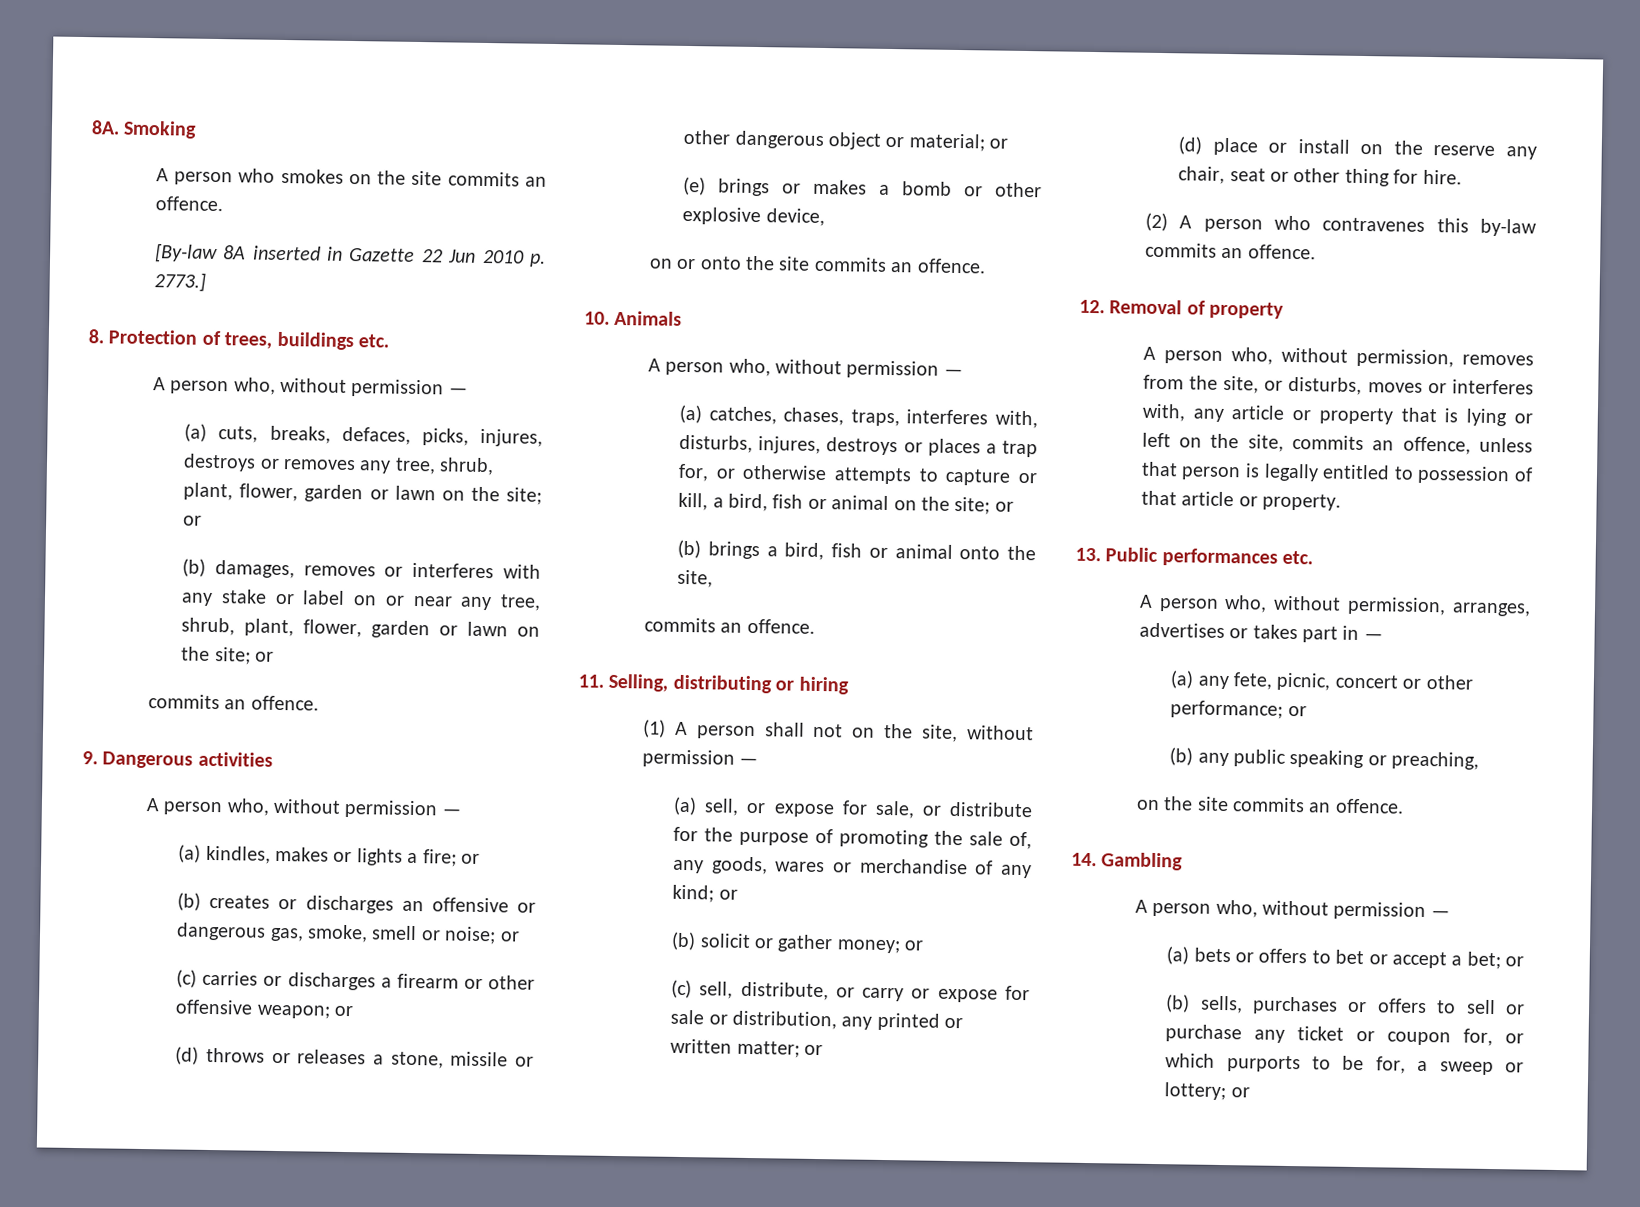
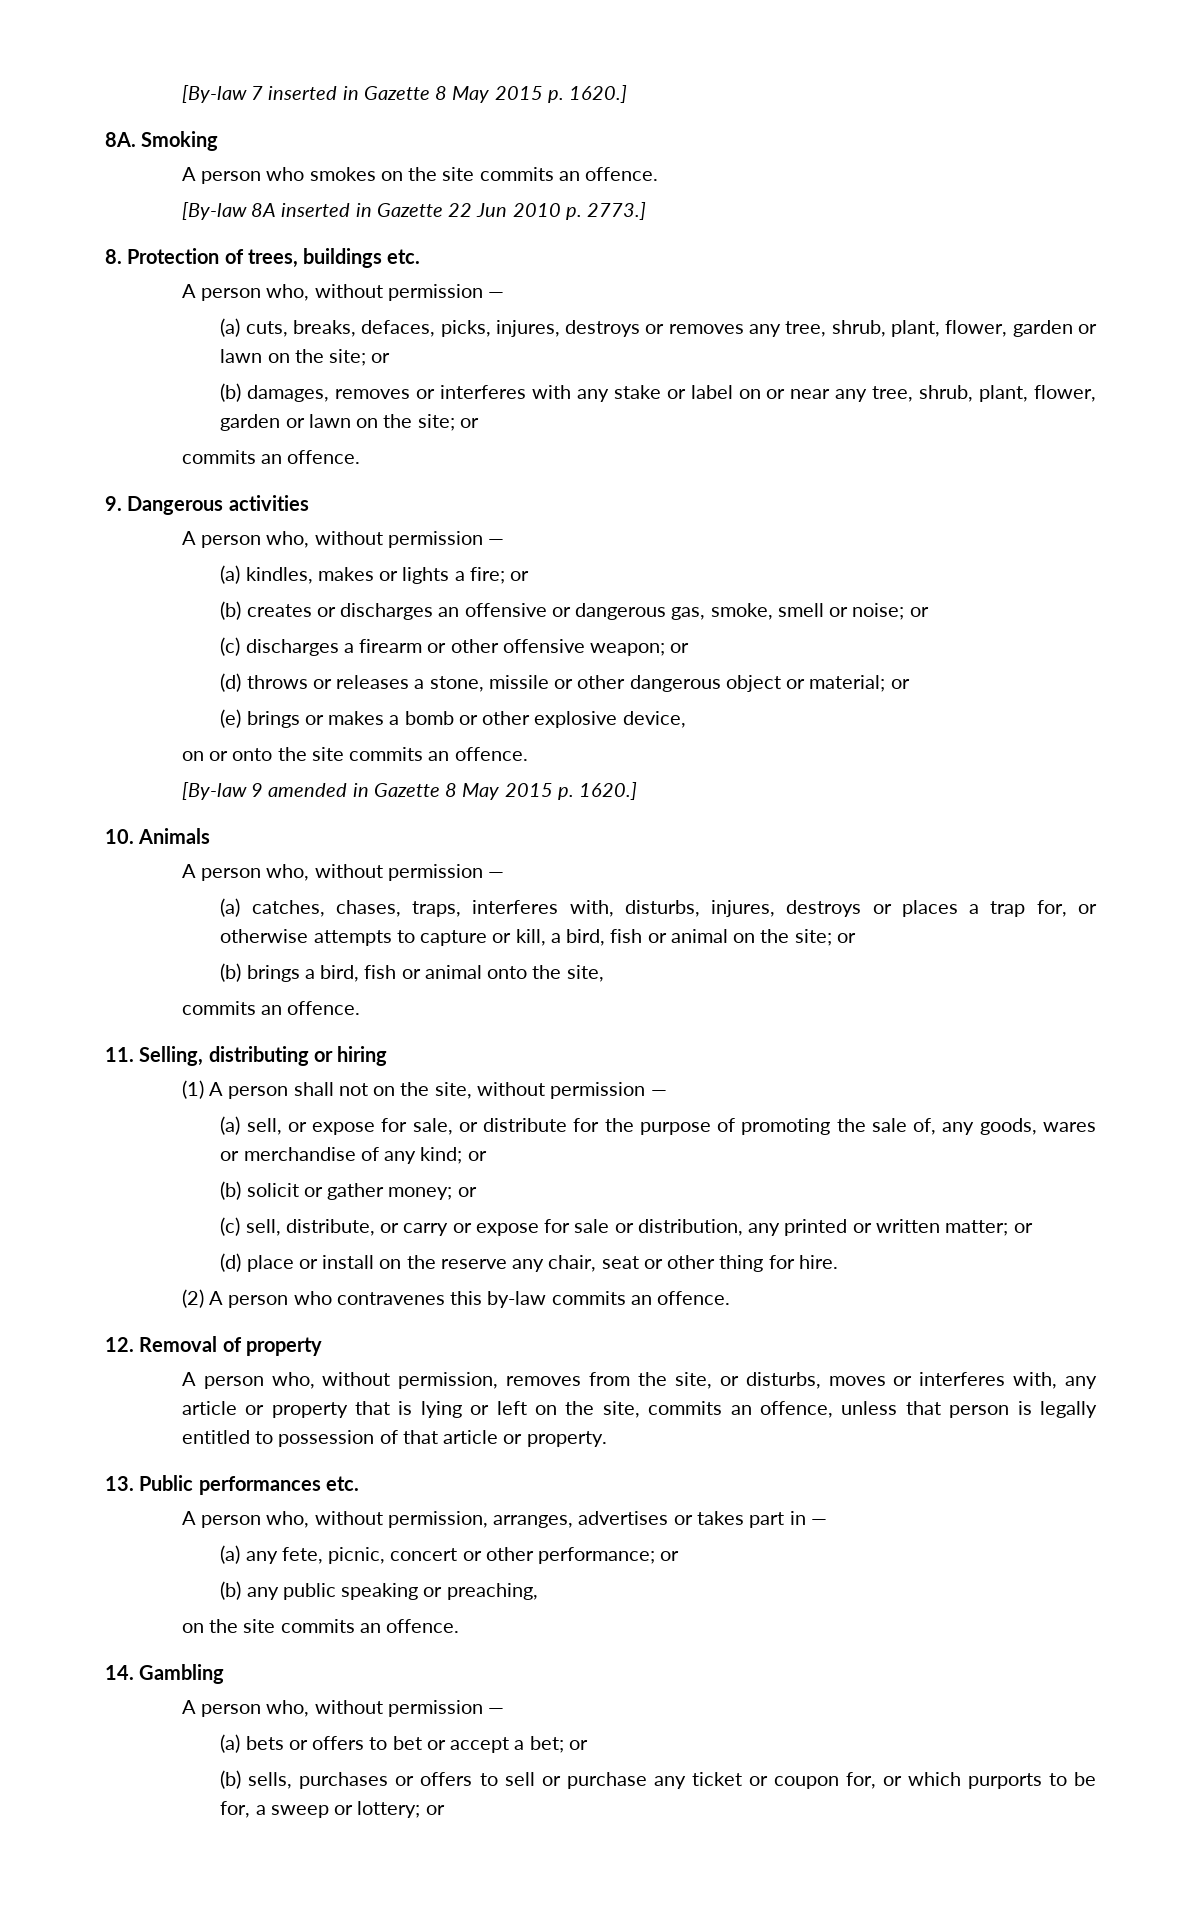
+ [By-law 7 inserted in Gazette 8 May 2015 p. 1620.]
- (c) carries or discharges a firearm or other offensive weapon; or
+ (c) discharges a firearm or other offensive weapon; or
+ [By-law 9 amended in Gazette 8 May 2015 p. 1620.]

